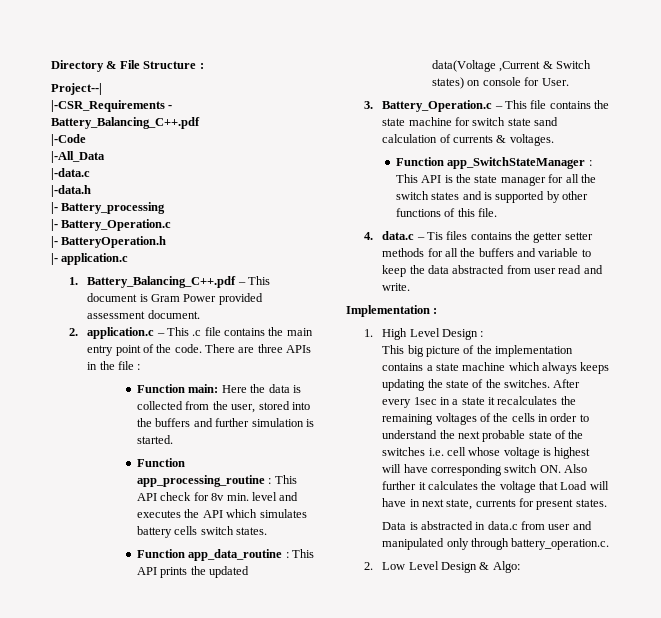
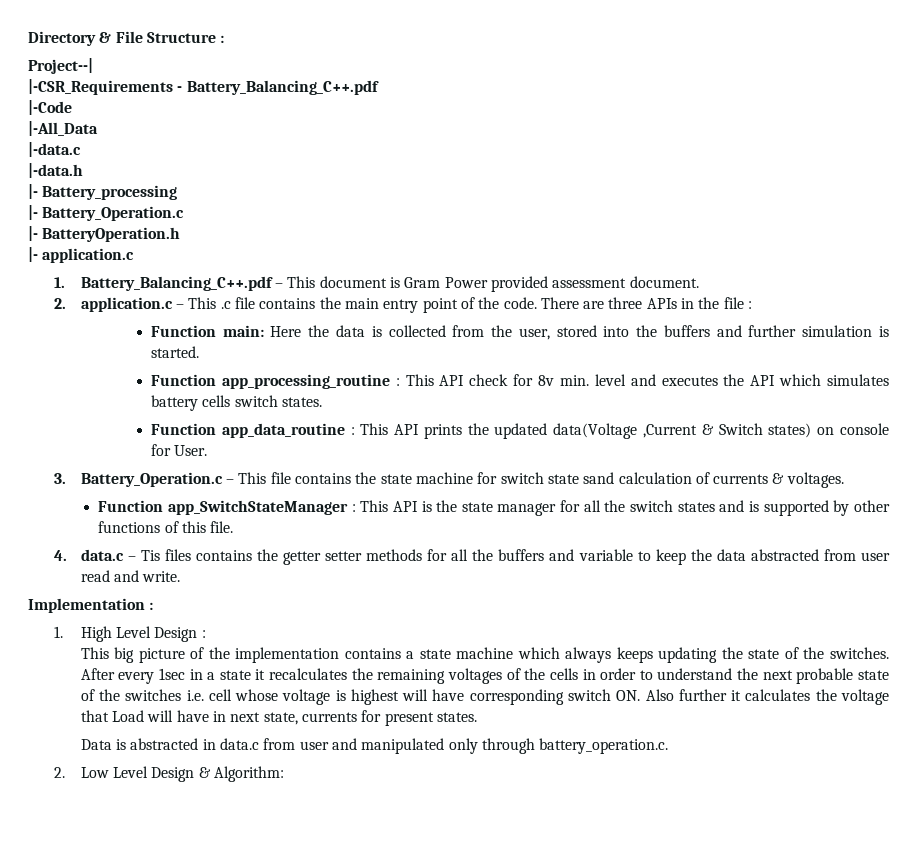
- 2. Low Level Design & Algo:
+ 2. Low Level Design & Algorithm:

